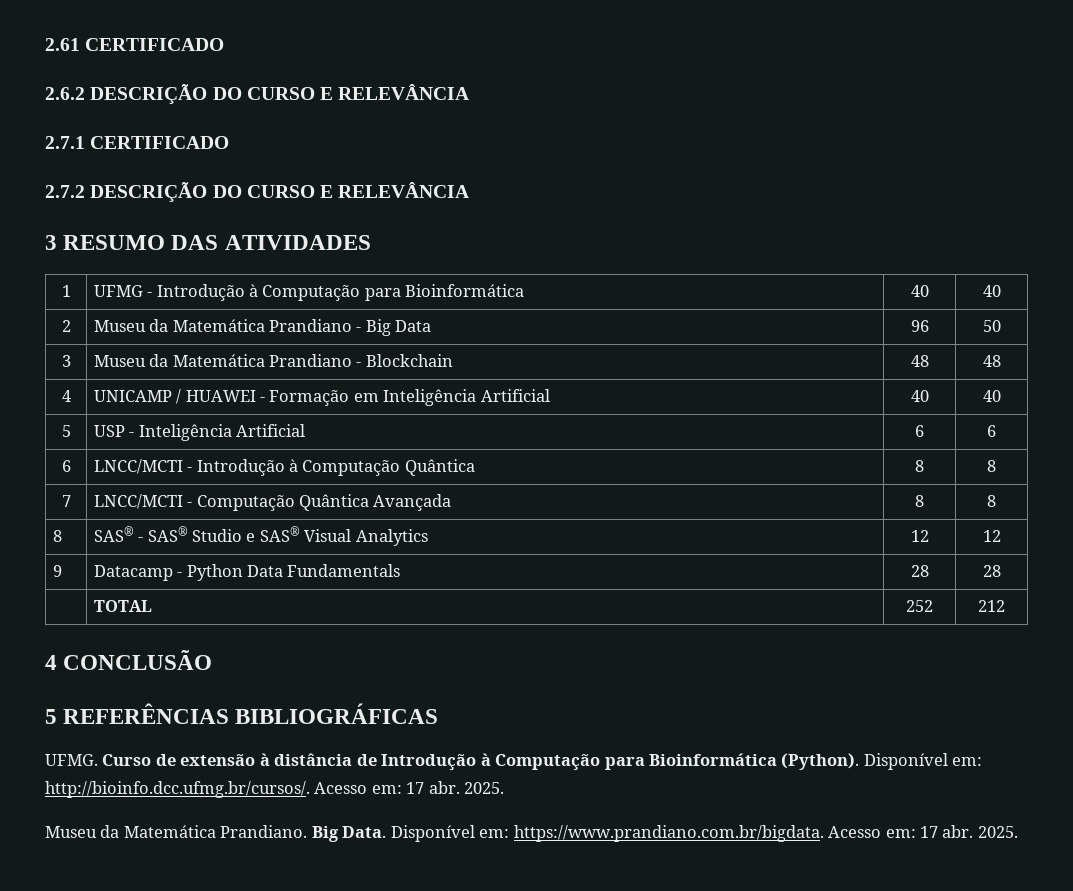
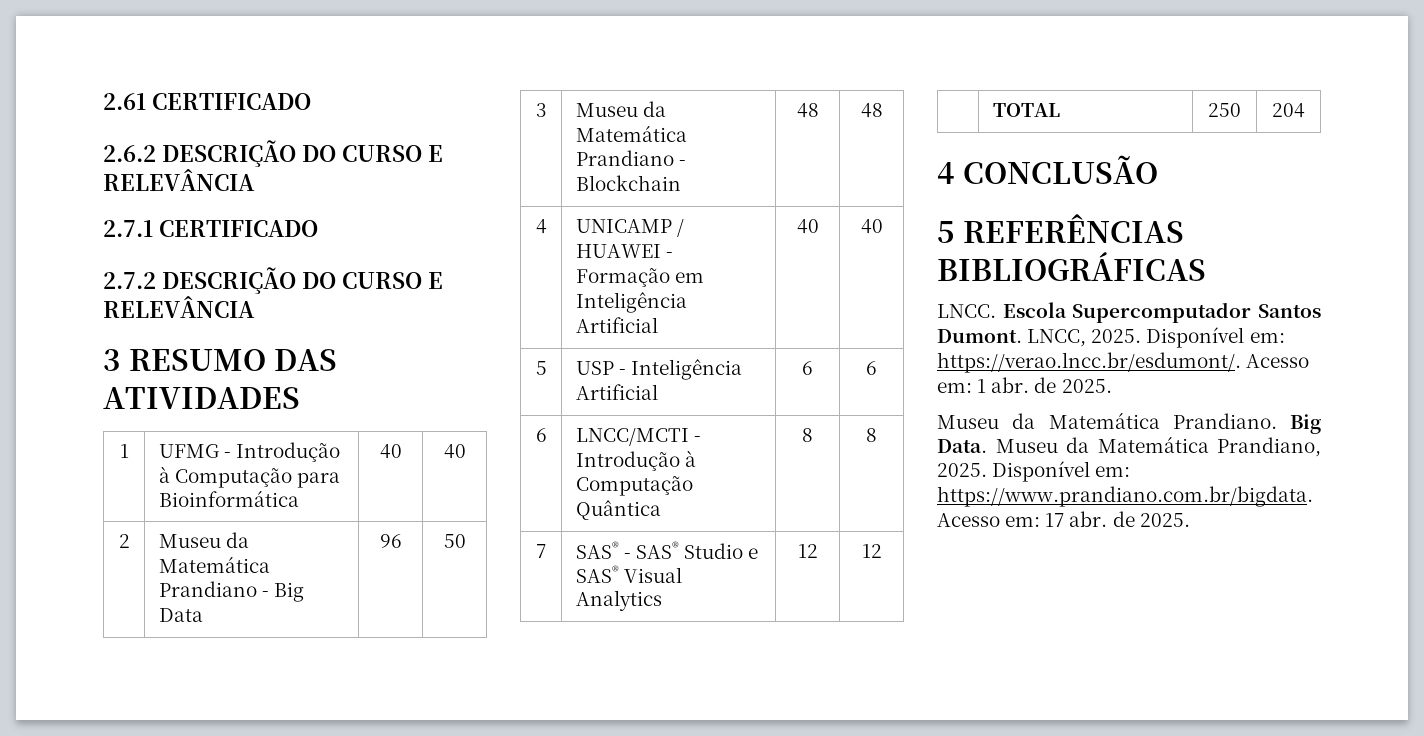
- 7 | LNCC/MCTI - Computação Quântica Avançada | 8 | 8
- 8 | SAS® - SAS® Studio e SAS® Visual Analytics | 12 | 12
+ 7 | SAS® - SAS® Studio e SAS® Visual Analytics | 12 | 12
- 9 | Datacamp - Python Data Fundamentals | 28 | 28
- | TOTAL | 252 | 212
+ | TOTAL | 250 | 204
- UFMG. Curso de extensão à distância de Introdução à Computação para Bioinformática (Python). Disponível em: http://bioinfo.dcc.ufmg.br/cursos/. Acesso em: 17 abr. 2025.
+ LNCC. Escola Supercomputador Santos Dumont. LNCC, 2025. Disponível em: https://verao.lncc.br/esdumont/. Acesso em: 1 abr. de 2025.
+ Museu da Matemática Prandiano, 2025.
- Disponível em: https://www.prandiano.com.br/bigdata. Acesso em: 17 abr. 2025.
+ Disponível em: https://www.prandiano.com.br/bigdata. Acesso em: 17 abr. de 2025.

